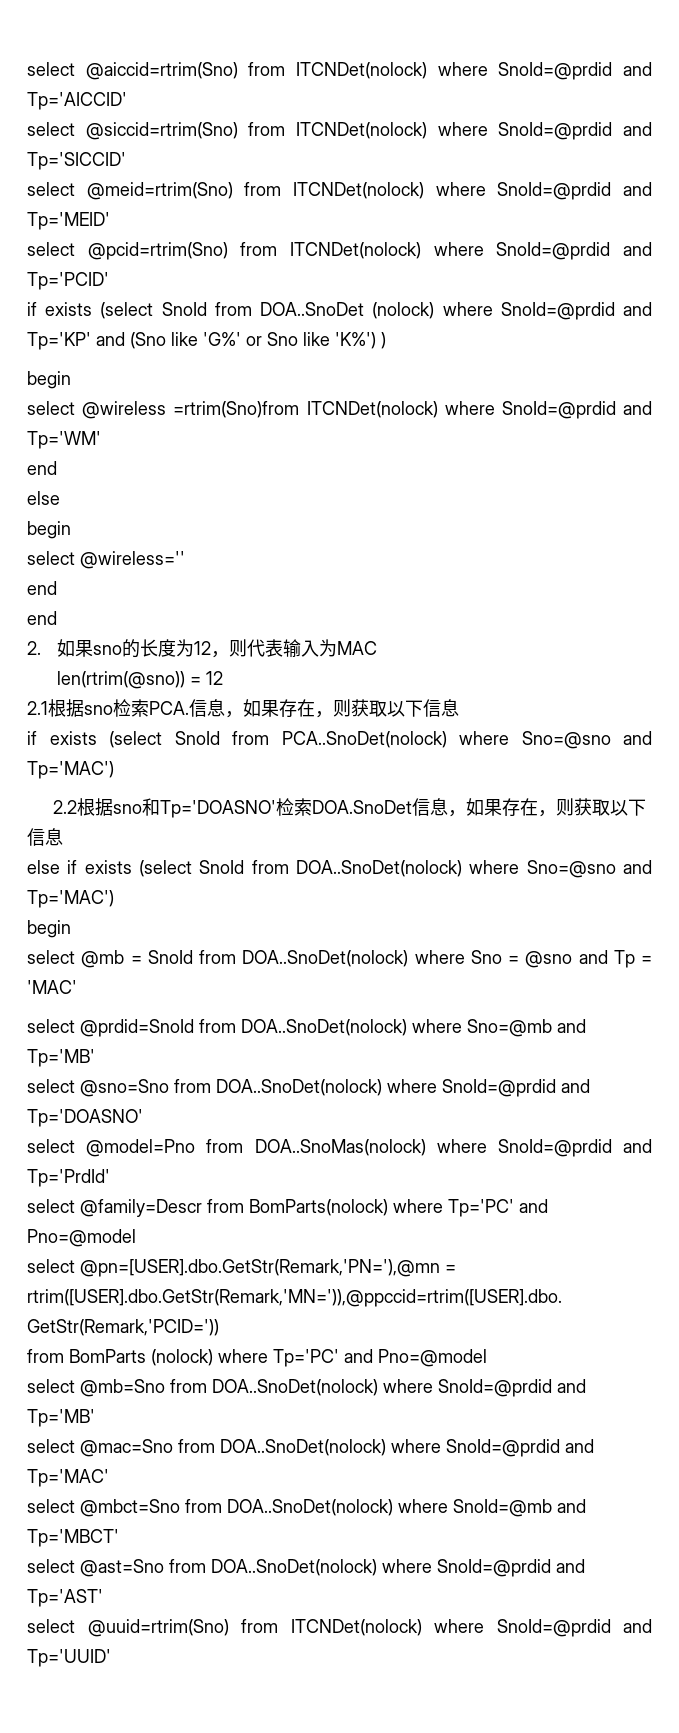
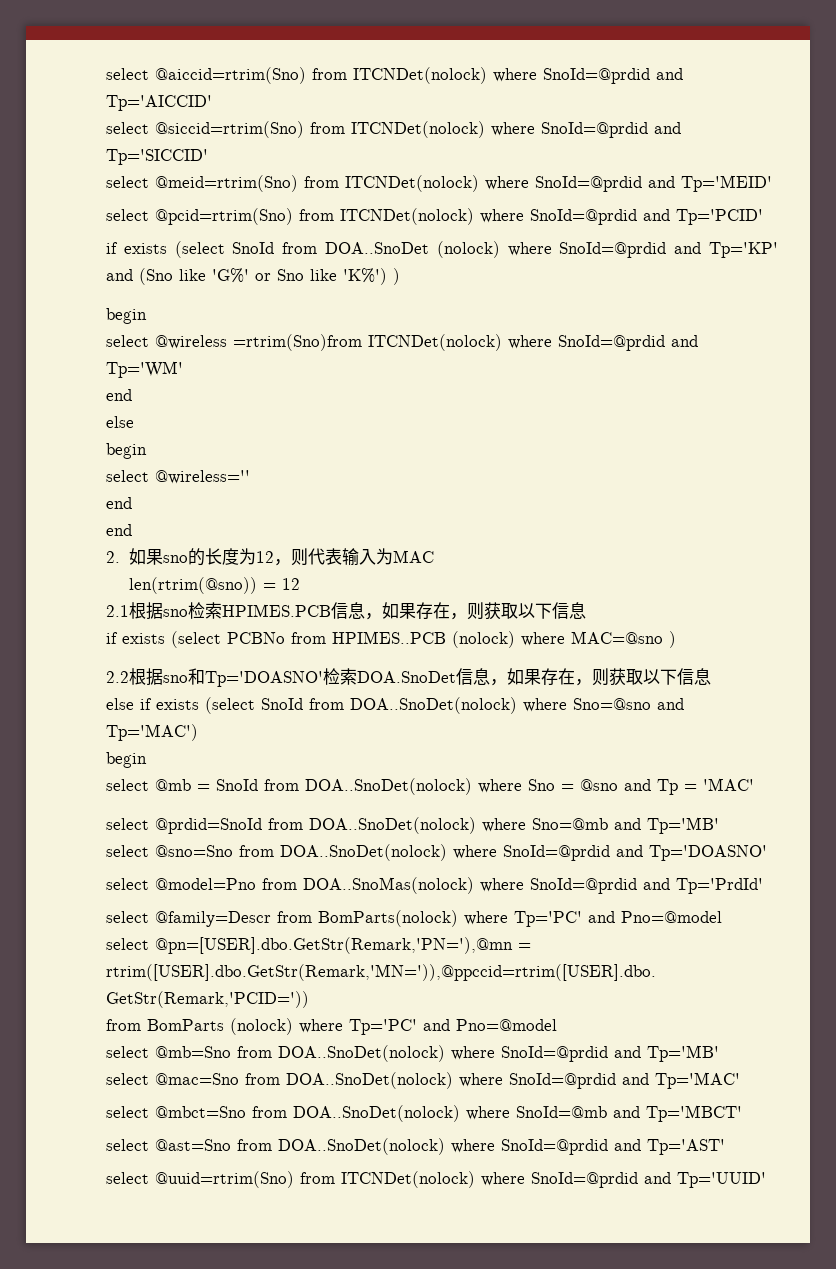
- 2.1根据sno检索PCA.信息，如果存在，则获取以下信息
+ 2.1根据sno检索HPIMES.PCB信息，如果存在，则获取以下信息
- if exists (select SnoId from PCA..SnoDet(nolock) where Sno=@sno and Tp='MAC')
+ if exists (select PCBNo from HPIMES..PCB (nolock) where MAC=@sno )

